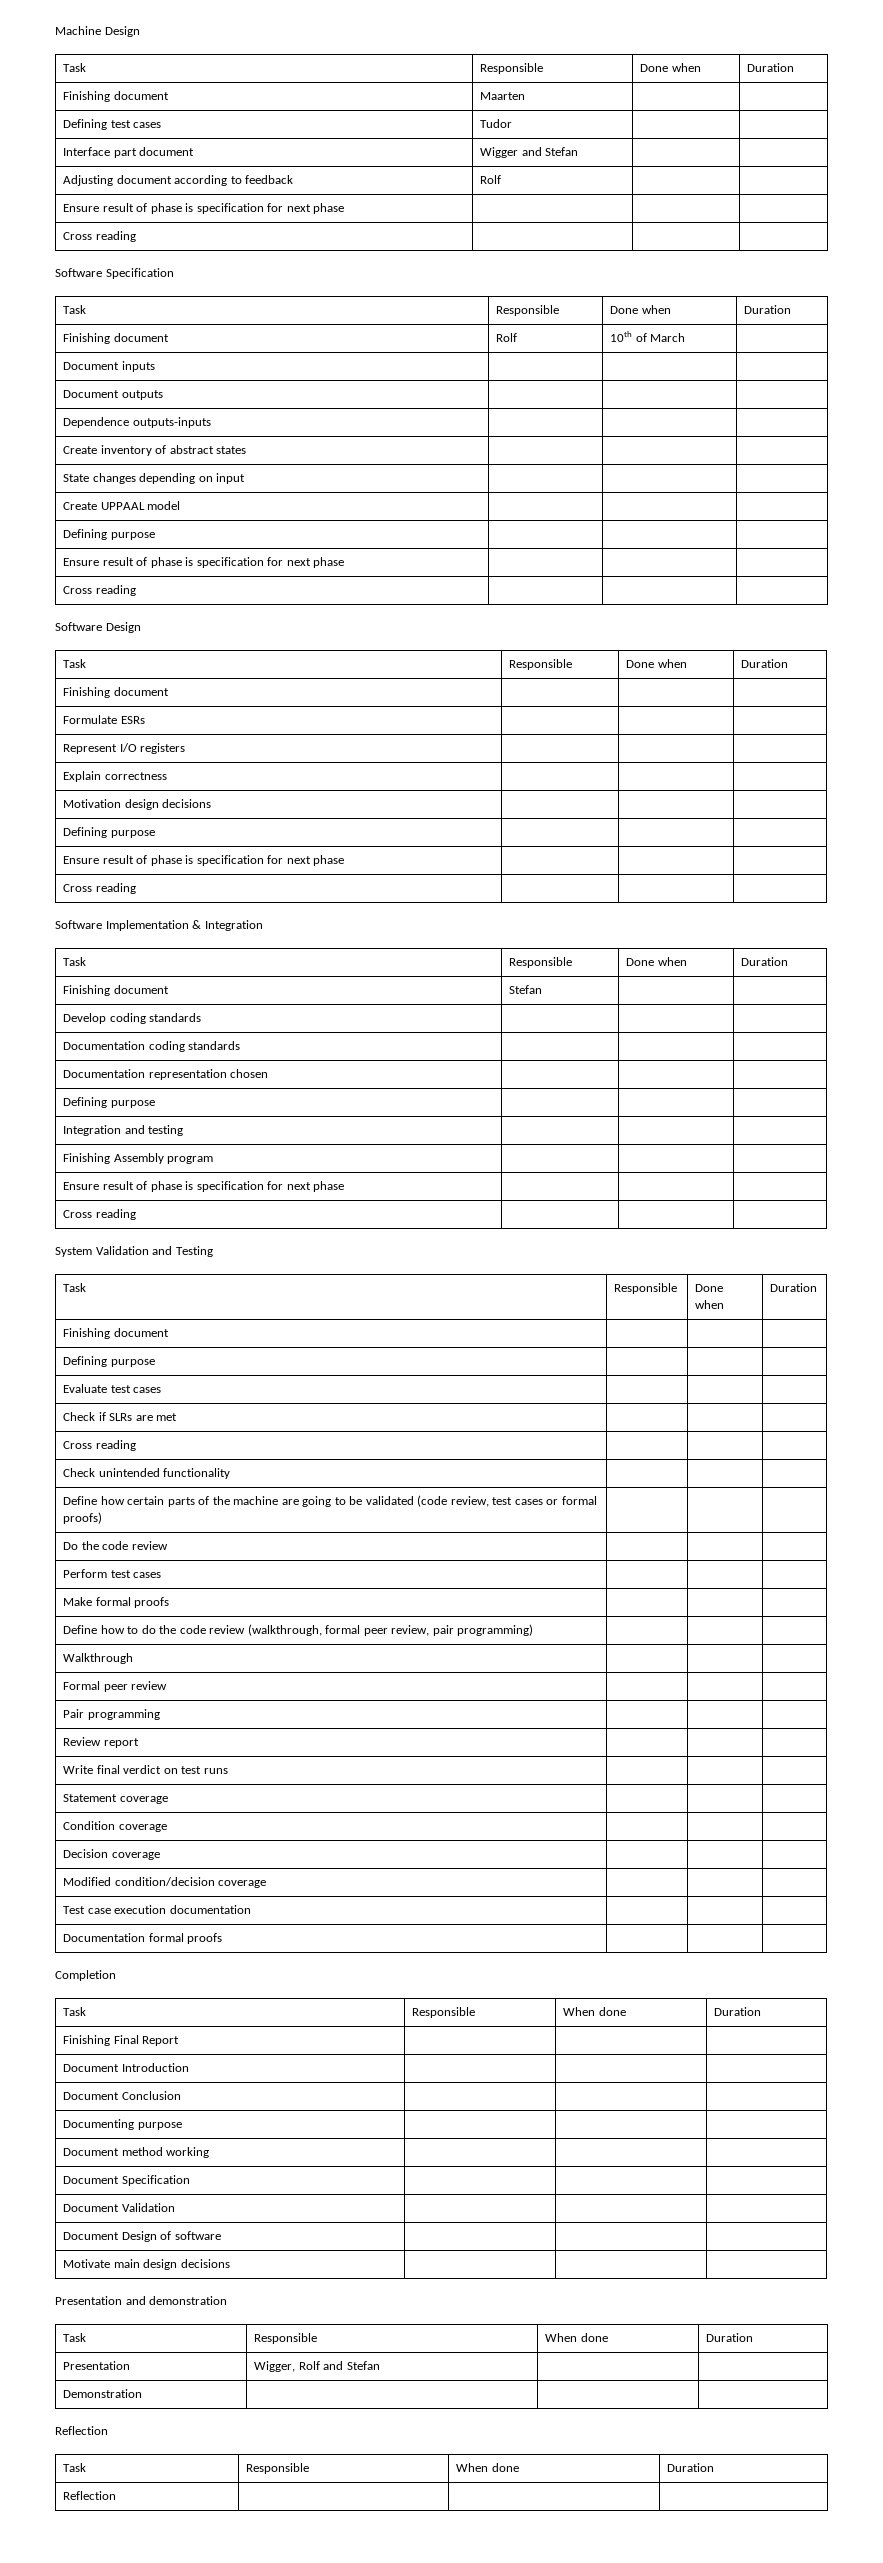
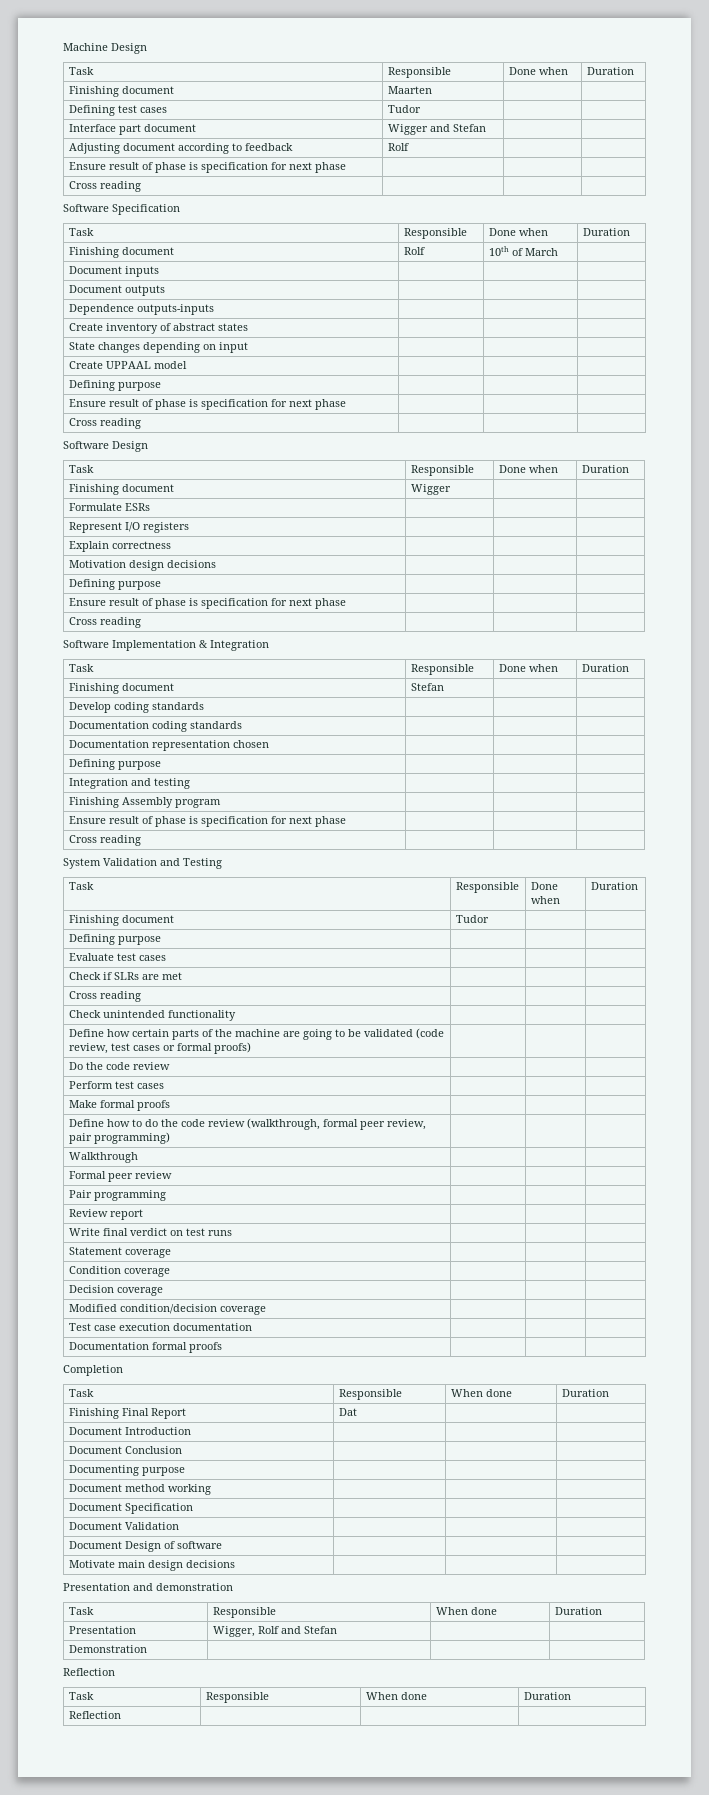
  Software Design
  Task | Responsible | Done when | Duration
- Finishing document | | |
+ Finishing document | Wigger | |
  System Validation and Testing
  Task | Responsible | Done when | Duration
- Finishing document | | |
+ Finishing document | Tudor | |
- Finishing Final Report | | |
+ Finishing Final Report | Dat | |

